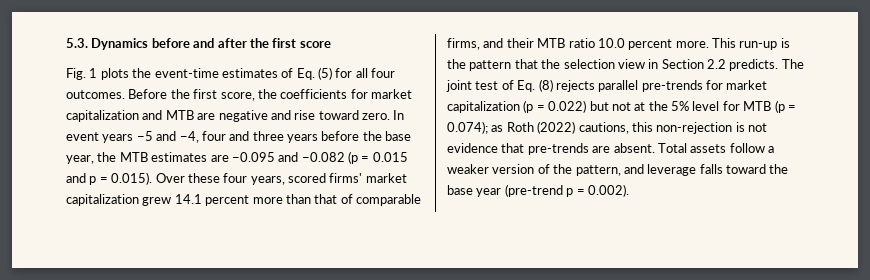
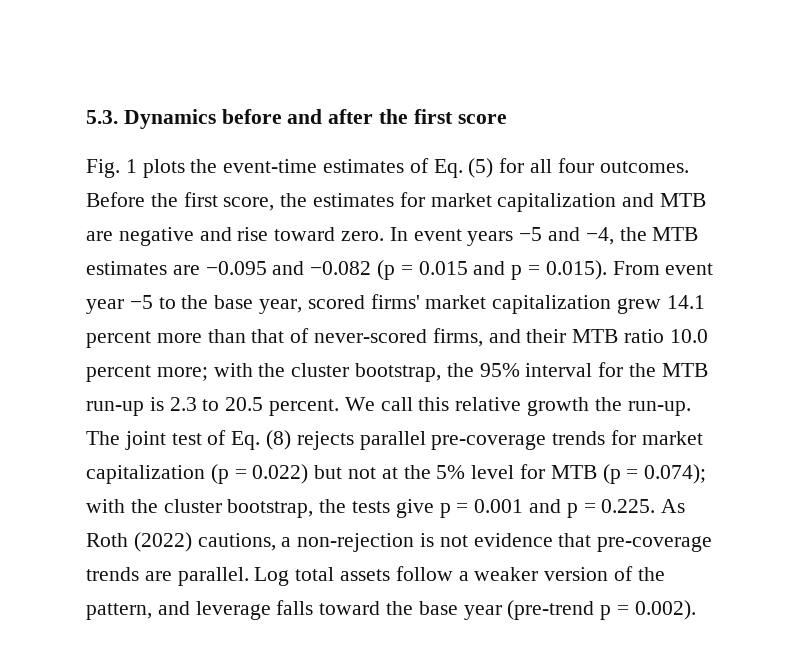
- Before the first score, the coefficients for market capitalization and MTB are negative and rise toward zero.
+ Before the first score, the estimates for market capitalization and MTB are negative and rise toward zero.
- In event years −5 and −4, four and three years before the base year, the MTB estimates are −0.095 and −0.082 (p = 0.015 and p = 0.015). Over these four years, scored firms' market capitalization grew 14.1 percent more than that of comparable firms, and their MTB ratio 10.0 percent more. This run-up is the pattern that the selection view in Section 2.2 predicts.
+ In event years −5 and −4, the MTB estimates are −0.095 and −0.082 (p = 0.015 and p = 0.015). From event year −5 to the base year, scored firms' market capitalization grew 14.1 percent more than that of never-scored firms, and their MTB ratio 10.0 percent more; with the cluster bootstrap, the 95% interval for the MTB run-up is 2.3 to 20.5 percent. We call this relative growth the run-up.
- The joint test of Eq. (8) rejects parallel pre-trends for market capitalization (p = 0.022) but not at the 5% level for MTB (p = 0.074); as Roth (2022) cautions, this non-rejection is not evidence that pre-trends are absent. Total assets follow a weaker version of the pattern, and leverage falls toward the base year (pre-trend p = 0.002).
+ The joint test of Eq. (8) rejects parallel pre-coverage trends for market capitalization (p = 0.022) but not at the 5% level for MTB (p = 0.074); with the cluster bootstrap, the tests give p = 0.001 and p = 0.225. As Roth (2022) cautions, a non-rejection is not evidence that pre-coverage trends are parallel. Log total assets follow a weaker version of the pattern, and leverage falls toward the base year (pre-trend p = 0.002).

